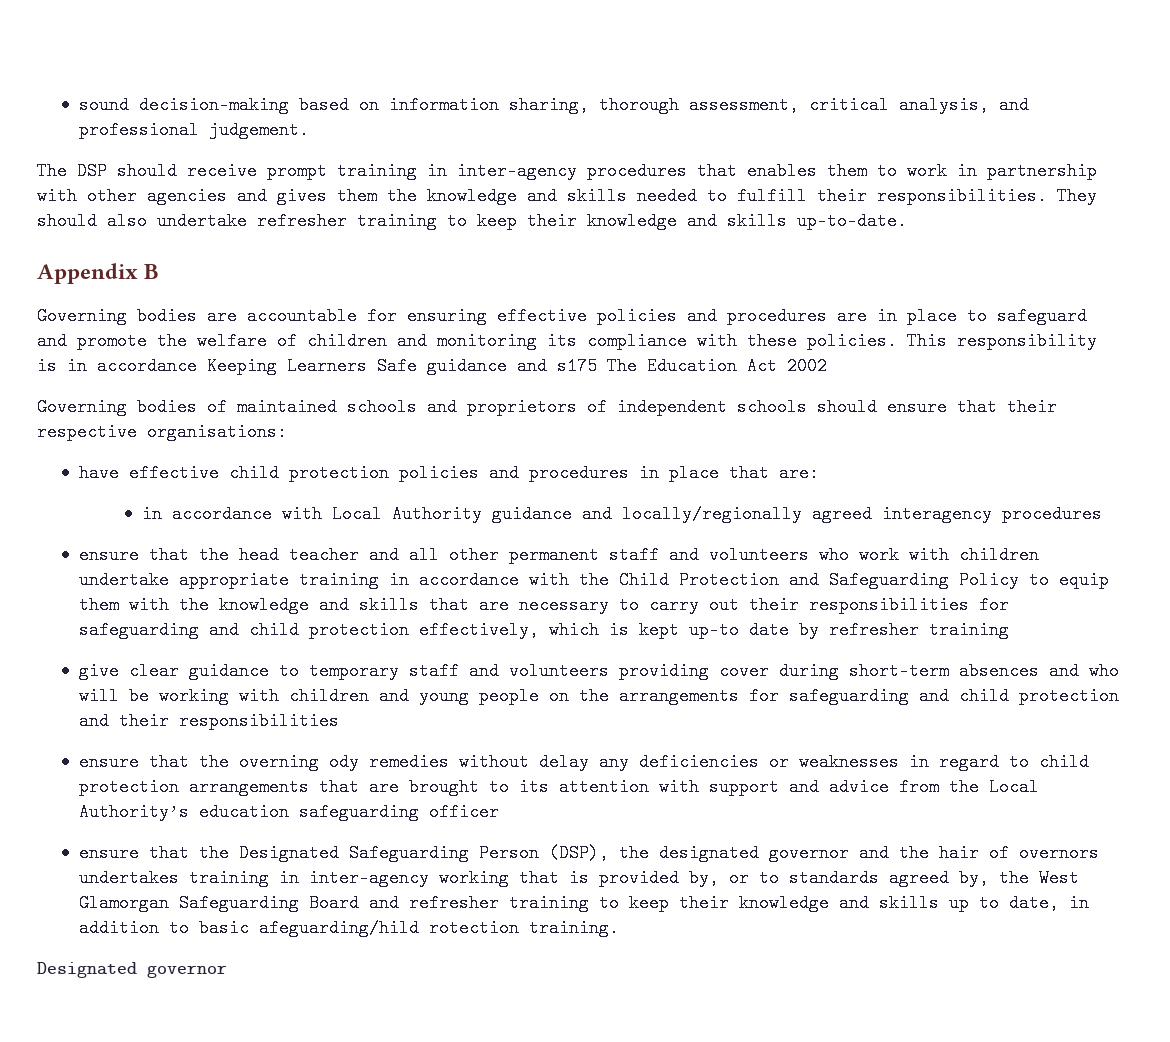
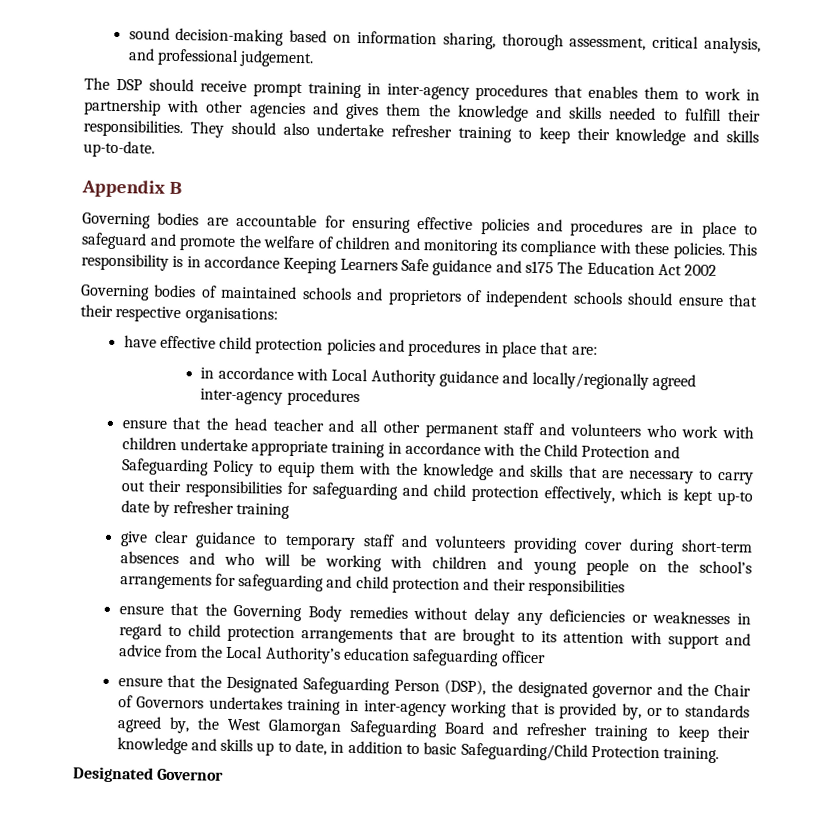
- in accordance with Local Authority guidance and locally/regionally agreed interagency procedures
+ in accordance with Local Authority guidance and locally/regionally agreed inter-agency procedures
- give clear guidance to temporary staff and volunteers providing cover during short-term absences and who will be working with children and young people on the arrangements for safeguarding and child protection and their responsibilities
+ give clear guidance to temporary staff and volunteers providing cover during short-term absences and who will be working with children and young people on the school’s arrangements for safeguarding and child protection and their responsibilities
- ensure that the overning ody remedies without delay any deficiencies or weaknesses in regard to child protection arrangements that are brought to its attention with support and advice from the Local Authority’s education safeguarding officer
+ ensure that the Governing Body remedies without delay any deficiencies or weaknesses in regard to child protection arrangements that are brought to its attention with support and advice from the Local Authority’s education safeguarding officer
- ensure that the Designated Safeguarding Person (DSP), the designated governor and the hair of overnors undertakes training in inter-agency working that is provided by, or to standards agreed by, the West Glamorgan Safeguarding Board and refresher training to keep their knowledge and skills up to date, in addition to basic afeguarding/hild rotection training.
+ ensure that the Designated Safeguarding Person (DSP), the designated governor and the Chair of Governors undertakes training in inter-agency working that is provided by, or to standards agreed by, the West Glamorgan Safeguarding Board and refresher training to keep their knowledge and skills up to date, in addition to basic Safeguarding/Child Protection training.
- Designated governor
+ Designated Governor

